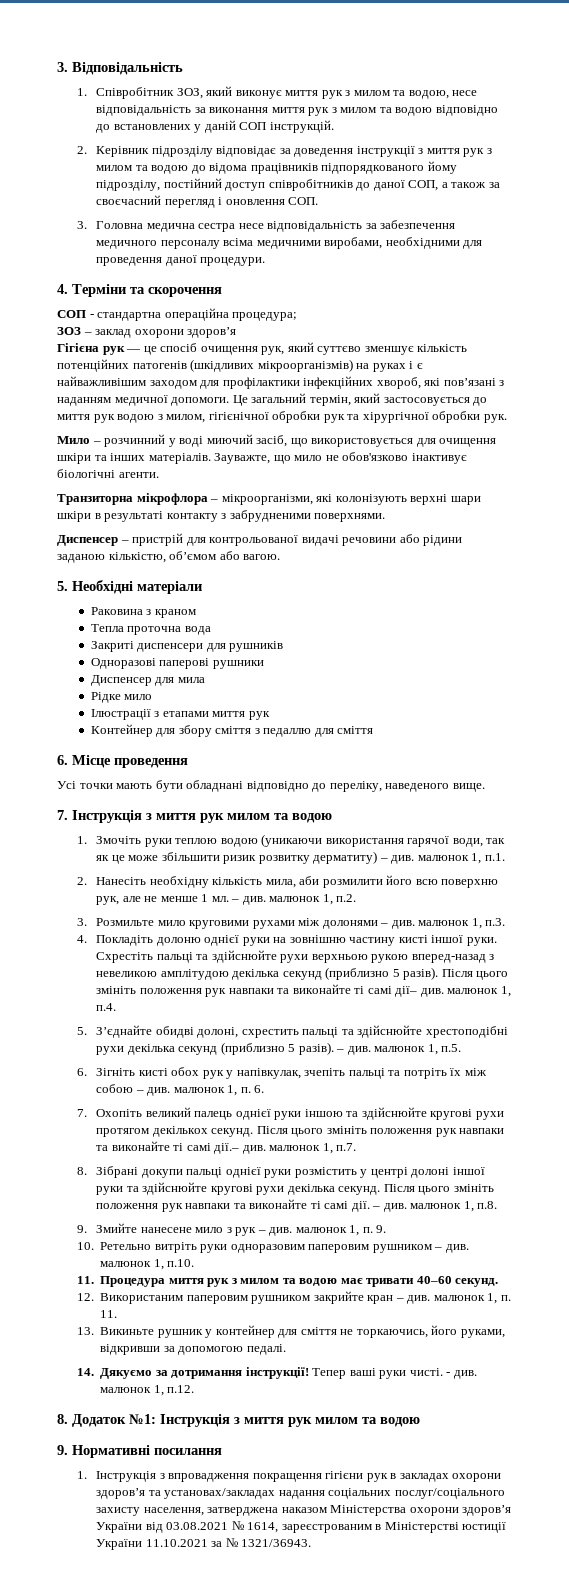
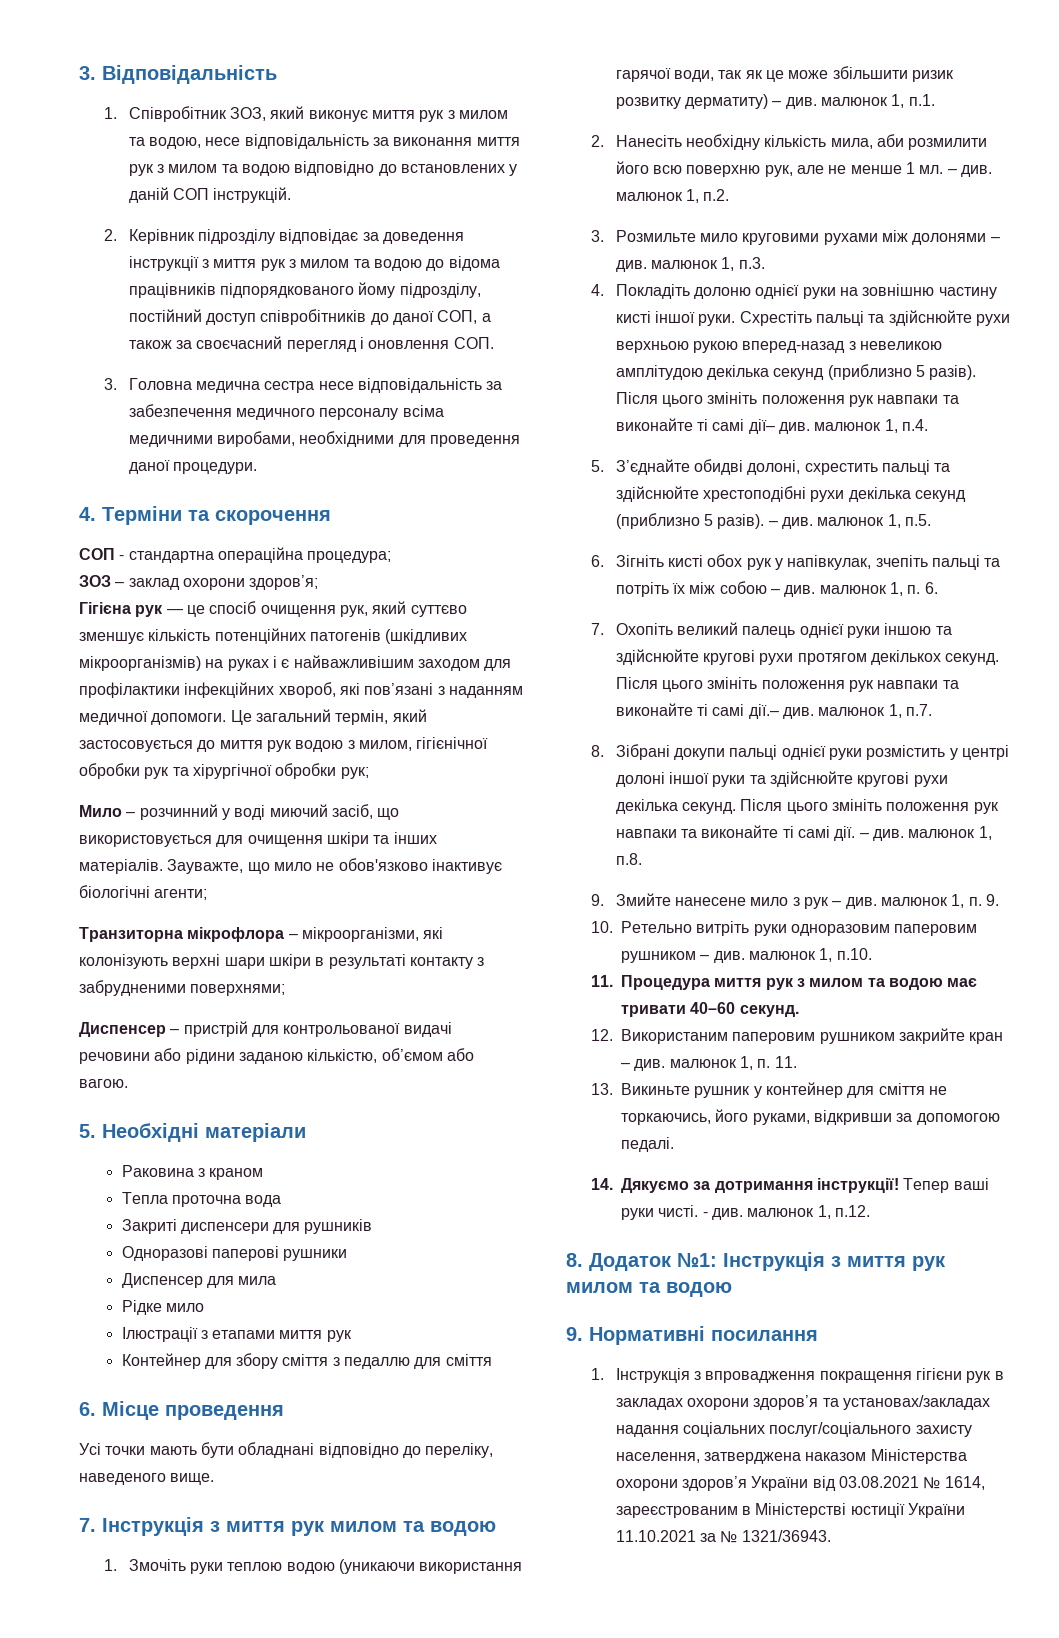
- ЗОЗ – заклад охорони здоров’я
+ ЗОЗ – заклад охорони здоров’я;
- Це загальний термін, який застосовується до миття рук водою з милом, гігієнічної обробки рук та хірургічної обробки рук.
+ Це загальний термін, який застосовується до миття рук водою з милом, гігієнічної обробки рук та хірургічної обробки рук;
- Зауважте, що мило не обов'язково інактивує біологічні агенти.
+ Зауважте, що мило не обов'язково інактивує біологічні агенти;
- Транзиторна мікрофлора – мікроорганізми, які колонізують верхні шари шкіри в результаті контакту з забрудненими поверхнями.
+ Транзиторна мікрофлора – мікроорганізми, які колонізують верхні шари шкіри в результаті контакту з забрудненими поверхнями;

